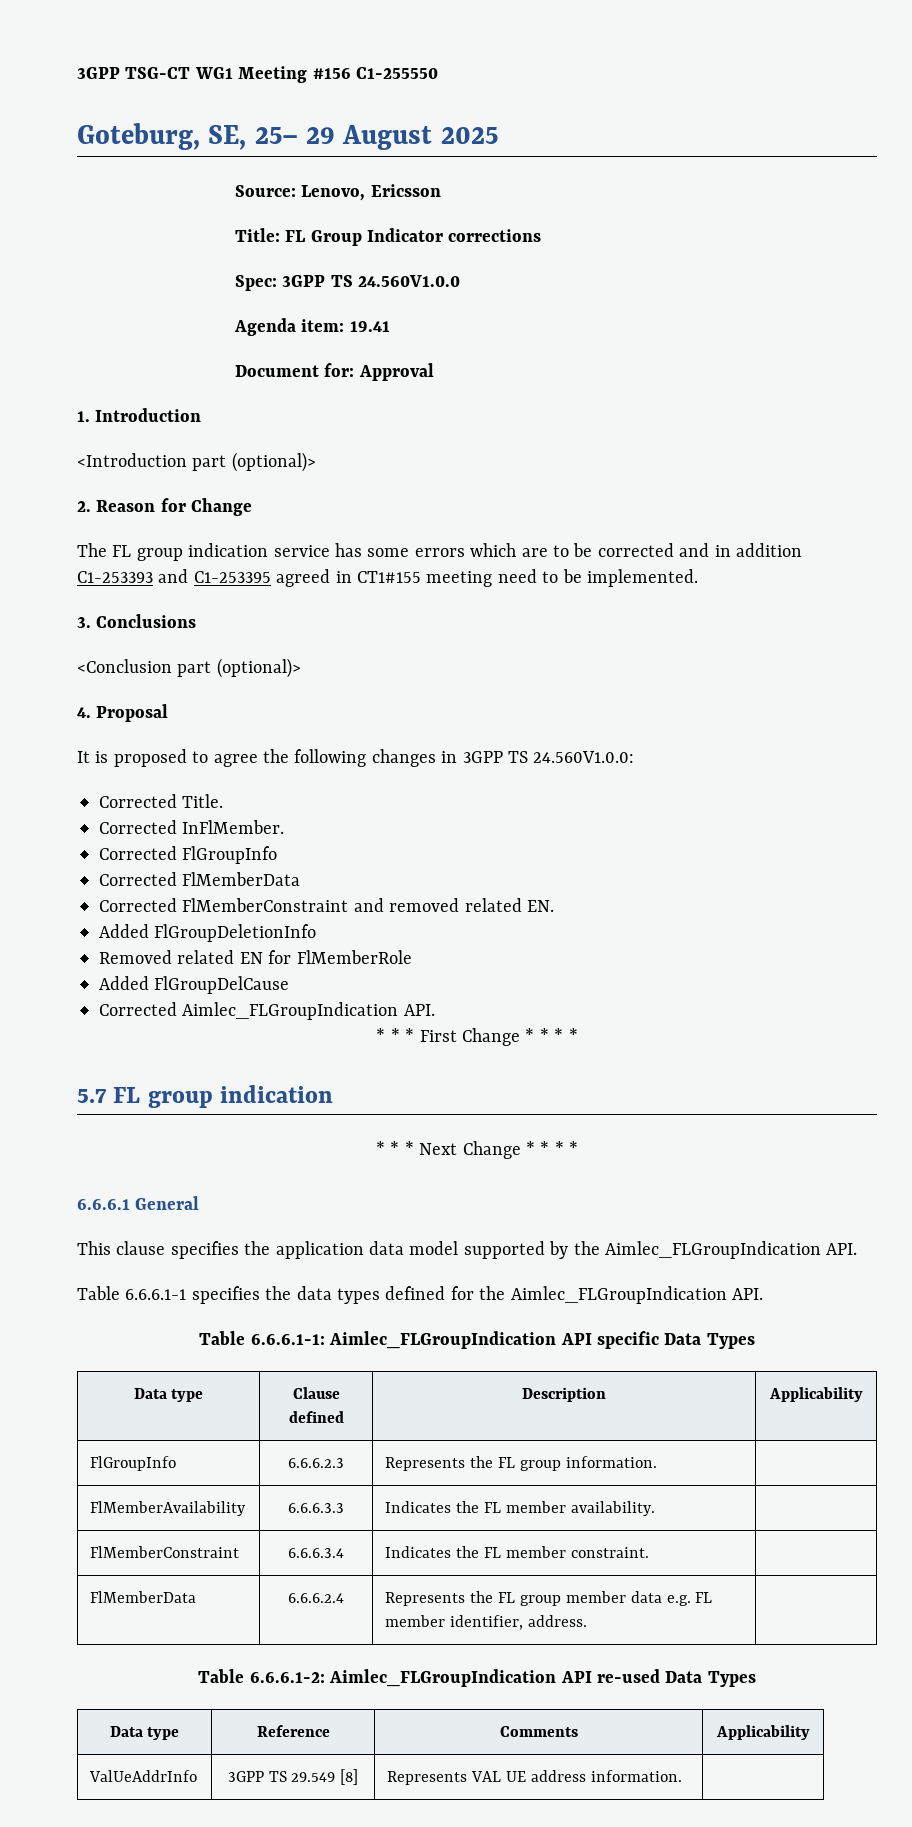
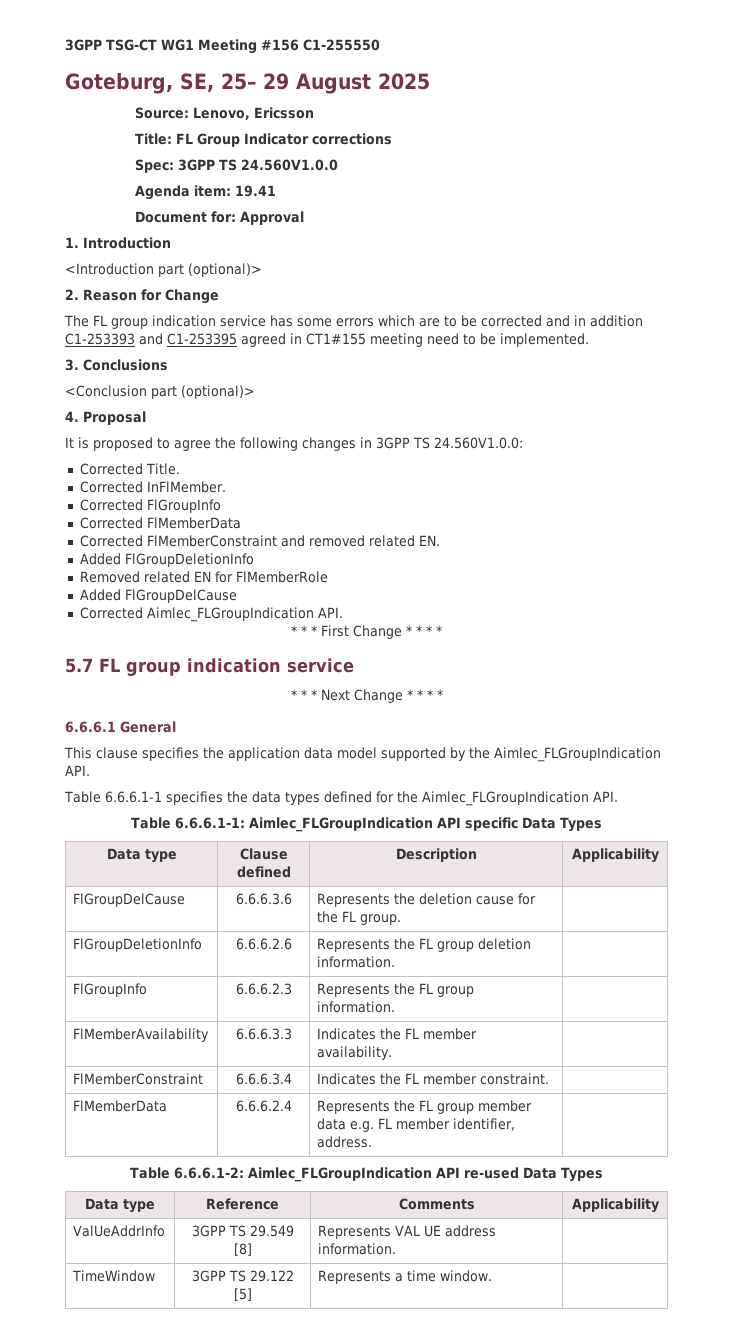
- 5.7 FL group indication
+ 5.7 FL group indication service
+ FlGroupDelCause | 6.6.6.3.6 | Represents the deletion cause for the FL group. |
+ FlGroupDeletionInfo | 6.6.6.2.6 | Represents the FL group deletion information. |
+ TimeWindow | 3GPP TS 29.122 [5] | Represents a time window. |

